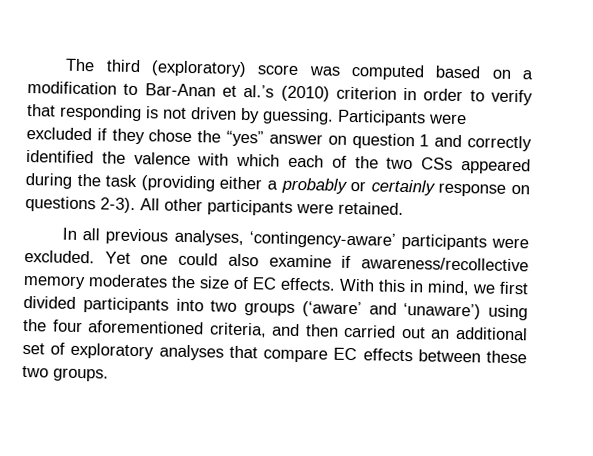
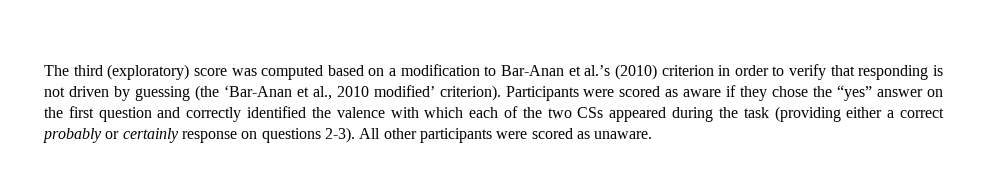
- The third (exploratory) score was computed based on a modification to Bar-Anan et al.’s (2010) criterion in order to verify that responding is not driven by guessing. Participants were excluded if they chose the “yes” answer on question 1 and correctly identified the valence with which each of the two CSs appeared during the task (providing either a probably or certainly response on questions 2-3).
+ The third (exploratory) score was computed based on a modification to Bar-Anan et al.’s (2010) criterion in order to verify that responding is not driven by guessing (the ‘Bar-Anan et al., 2010 modified’ criterion). Participants were scored as aware if they chose the “yes” answer on the first question and correctly identified the valence with which each of the two CSs appeared during the task (providing either a correct probably or certainly response on questions 2-3).
- All other participants were retained.
- In all previous analyses, ‘contingency-aware’ participants were excluded. Yet one could also examine if awareness/recollective memory moderates the size of EC effects. With this in mind, we first divided participants into two groups (‘aware’ and ‘unaware’) using the four aforementioned criteria, and then carried out an additional set of exploratory analyses that compare EC effects between these two groups.
+ All other participants were scored as unaware.

